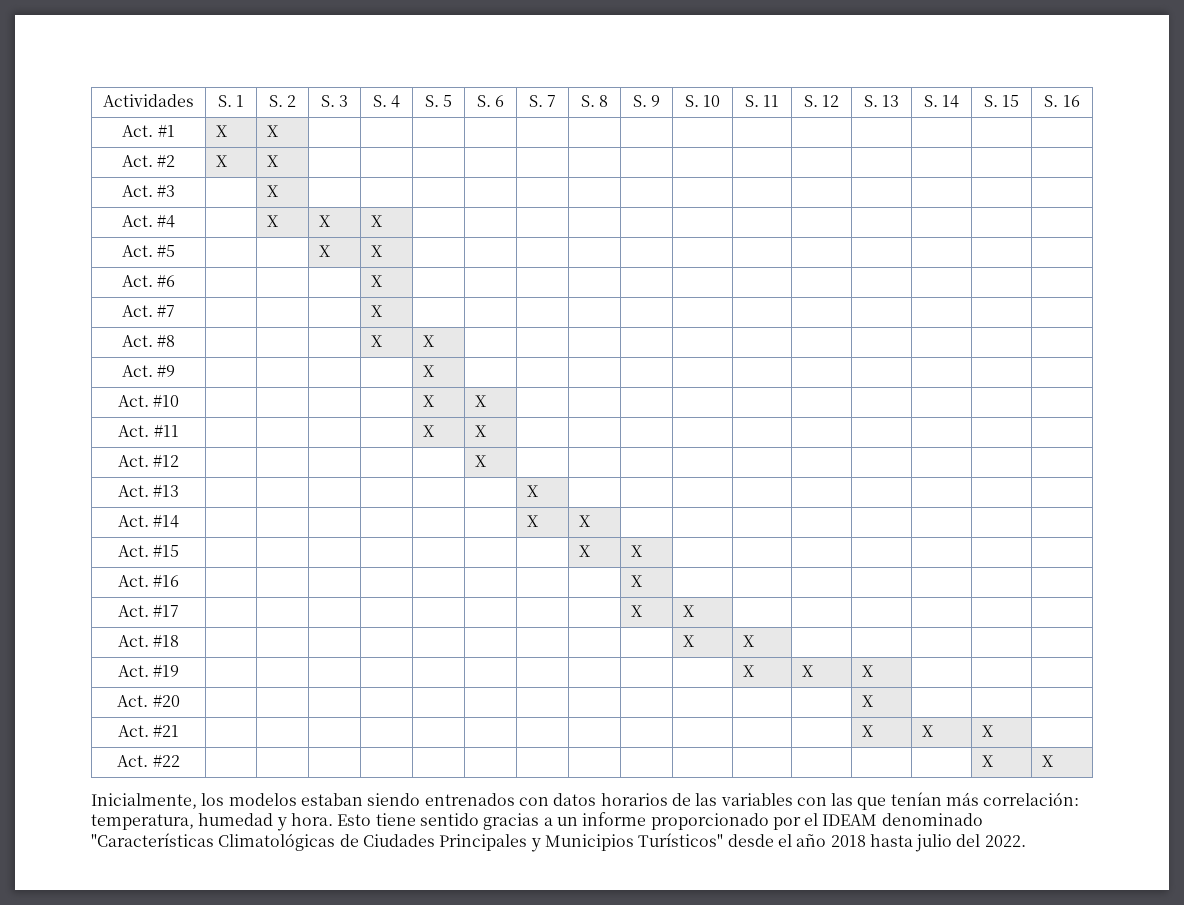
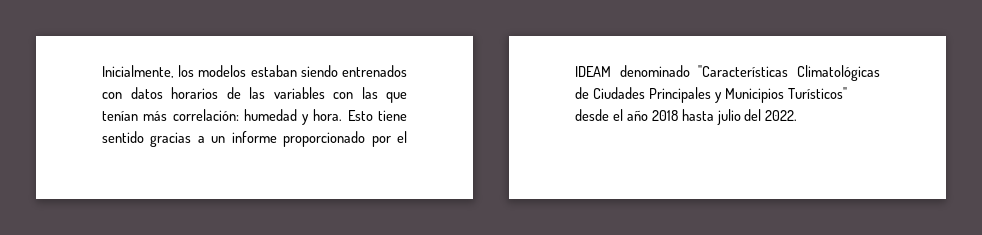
- Actividades | S. 1 | S. 2 | S. 3 | S. 4 | S. 5 | S. 6 | S. 7 | S. 8 | S. 9 | S. 10 | S. 11 | S. 12 | S. 13 | S. 14 | S. 15 | S. 16
- Act. #1 | X | X | | | | | | | | | | | | | |
- Act. #2 | X | X | | | | | | | | | | | | | |
- Act. #3 | | X | | | | | | | | | | | | | |
- Act. #4 | | X | X | X | | | | | | | | | | | |
- Act. #5 | | | X | X | | | | | | | | | | | |
- Act. #6 | | | | X | | | | | | | | | | | |
- Act. #7 | | | | X | | | | | | | | | | | |
- Act. #8 | | | | X | X | | | | | | | | | | |
- Act. #9 | | | | | X | | | | | | | | | | |
- Act. #10 | | | | | X | X | | | | | | | | | |
- Act. #11 | | | | | X | X | | | | | | | | | |
- Act. #12 | | | | | | X | | | | | | | | | |
- Act. #13 | | | | | | | X | | | | | | | | |
- Act. #14 | | | | | | | X | X | | | | | | | |
- Act. #15 | | | | | | | | X | X | | | | | | |
- Act. #16 | | | | | | | | | X | | | | | | |
- Act. #17 | | | | | | | | | X | X | | | | | |
- Act. #18 | | | | | | | | | | X | X | | | | |
- Act. #19 | | | | | | | | | | | X | X | X | | |
- Act. #20 | | | | | | | | | | | | | X | | |
- Act. #21 | | | | | | | | | | | | | X | X | X |
- Act. #22 | | | | | | | | | | | | | | | X | X
- Inicialmente, los modelos estaban siendo entrenados con datos horarios de las variables con las que tenían más correlación: temperatura, humedad y hora.
+ Inicialmente, los modelos estaban siendo entrenados con datos horarios de las variables con las que tenían más correlación: humedad y hora.

